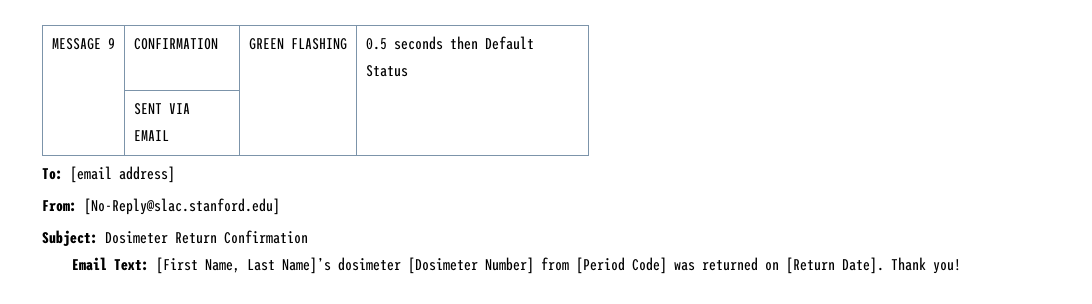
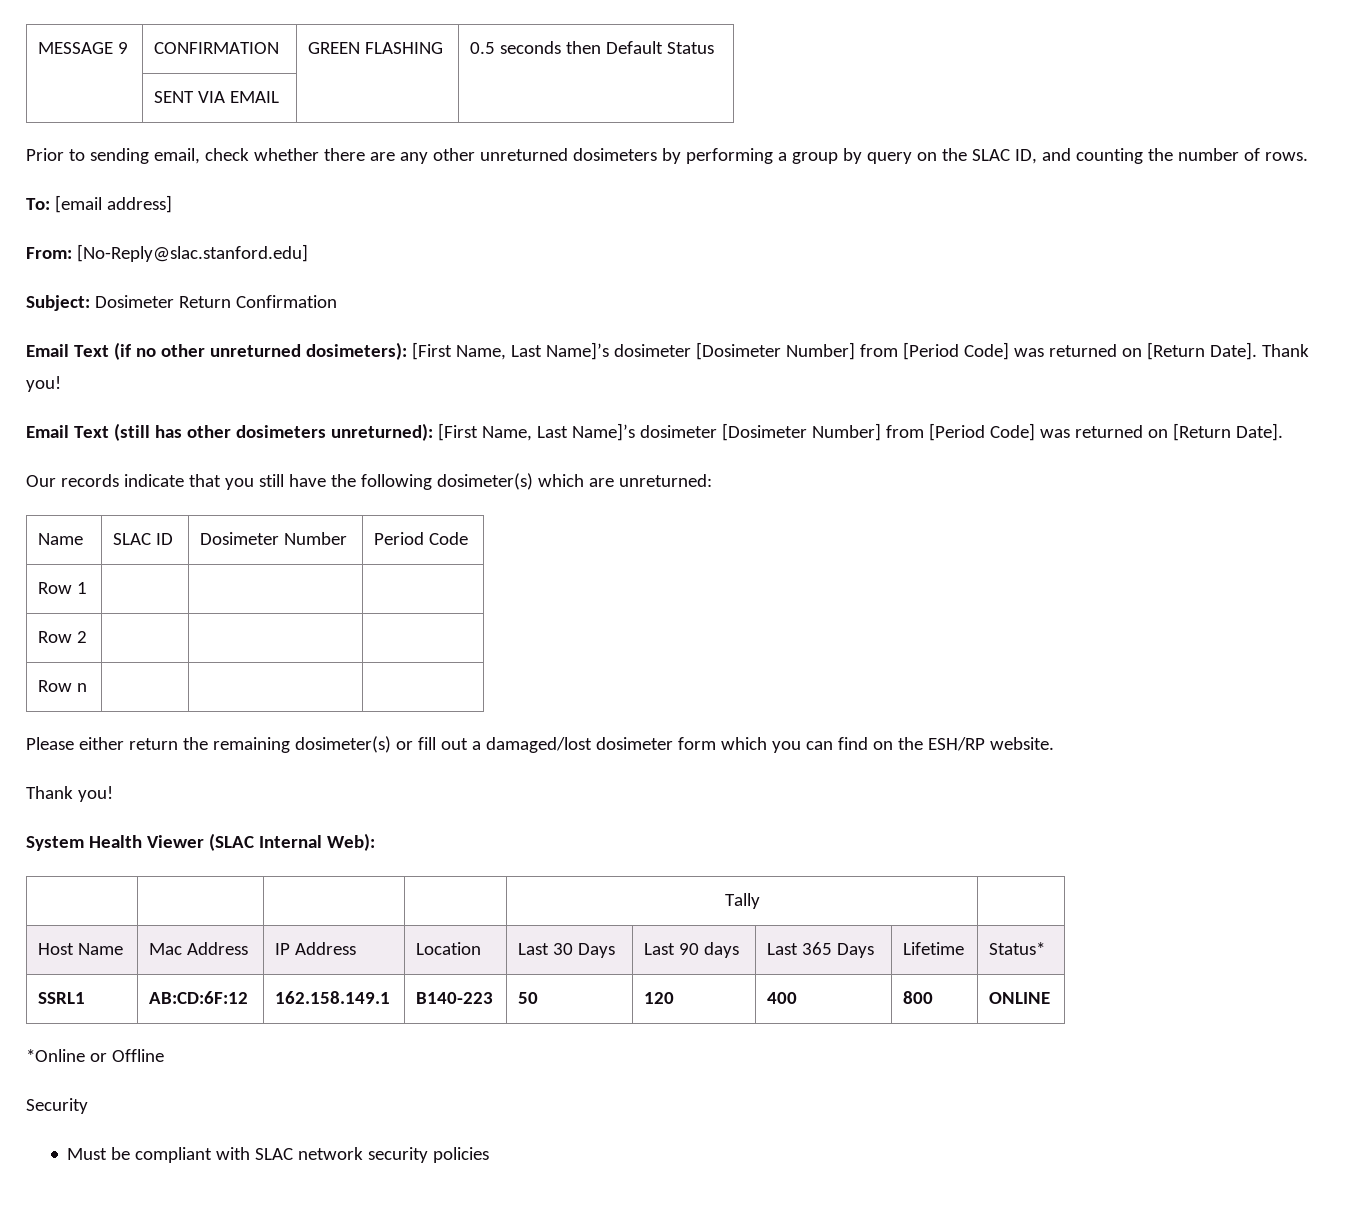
+ Prior to sending email, check whether there are any other unreturned dosimeters by performing a group by query on the SLAC ID, and counting the number of rows.
- Email Text: [First Name, Last Name]’s dosimeter [Dosimeter Number] from [Period Code] was returned on [Return Date].
+ Email Text (if no other unreturned dosimeters): [First Name, Last Name]’s dosimeter [Dosimeter Number] from [Period Code] was returned on [Return Date].
+ Email Text (still has other dosimeters unreturned): [First Name, Last Name]’s dosimeter [Dosimeter Number] from [Period Code] was returned on [Return Date].
+ Our records indicate that you still have the following dosimeter(s) which are unreturned:
+ Name | SLAC ID | Dosimeter Number | Period Code
+ Row 1 | | |
+ Row 2 | | |
+ Row n | | |
+ Please either return the remaining dosimeter(s) or fill out a damaged/lost dosimeter form which you can find on the ESH/RP website.
+ Thank you!
+ System Health Viewer (SLAC Internal Web):
+ | | | | Tally |
+ Host Name | Mac Address | IP Address | Location | Last 30 Days | Last 90 days | Last 365 Days | Lifetime | Status*
+ SSRL1 | AB:CD:6F:12 | 162.158.149.1 | B140-223 | 50 | 120 | 400 | 800 | ONLINE
+ *Online or Offline
+ Security
+ Must be compliant with SLAC network security policies

